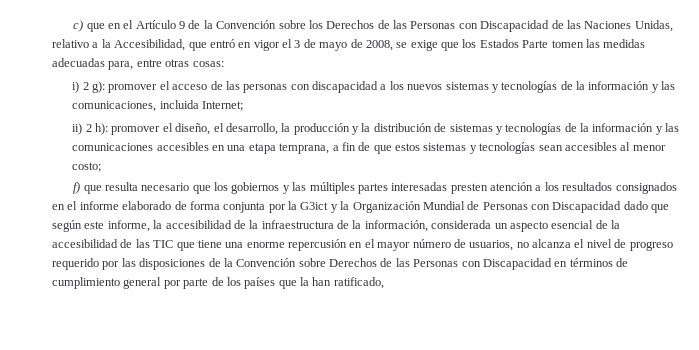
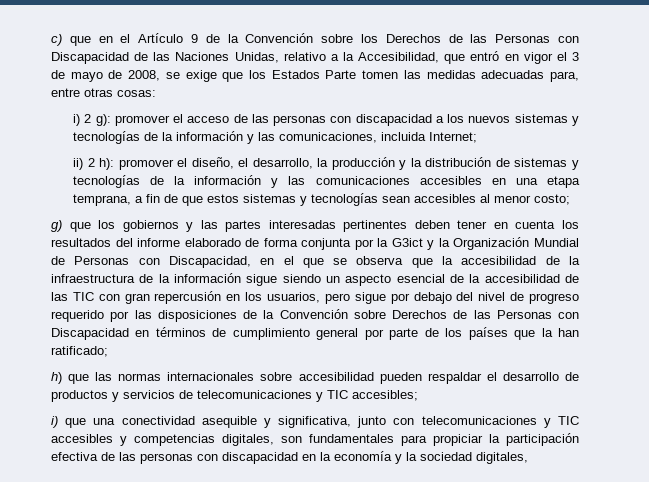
- f) que resulta necesario que los gobiernos y las múltiples partes interesadas presten atención a los resultados consignados en el informe elaborado de forma conjunta por la G3ict y la Organización Mundial de Personas con Discapacidad dado que según este informe, la accesibilidad de la infraestructura de la información, considerada un aspecto esencial de la accesibilidad de las TIC que tiene una enorme repercusión en el mayor número de usuarios, no alcanza el nivel de progreso requerido por las disposiciones de la Convención sobre Derechos de las Personas con Discapacidad en términos de cumplimiento general por parte de los países que la han ratificado,
+ g) que los gobiernos y las partes interesadas pertinentes deben tener en cuenta los resultados del informe elaborado de forma conjunta por la G3ict y la Organización Mundial de Personas con Discapacidad, en el que se observa que la accesibilidad de la infraestructura de la información sigue siendo un aspecto esencial de la accesibilidad de las TIC con gran repercusión en los usuarios, pero sigue por debajo del nivel de progreso requerido por las disposiciones de la Convención sobre Derechos de las Personas con Discapacidad en términos de cumplimiento general por parte de los países que la han ratificado;
+ h) que las normas internacionales sobre accesibilidad pueden respaldar el desarrollo de productos y servicios de telecomunicaciones y TIC accesibles;
+ i) que una conectividad asequible y significativa, junto con telecomunicaciones y TIC accesibles y competencias digitales, son fundamentales para propiciar la participación efectiva de las personas con discapacidad en la economía y la sociedad digitales,

